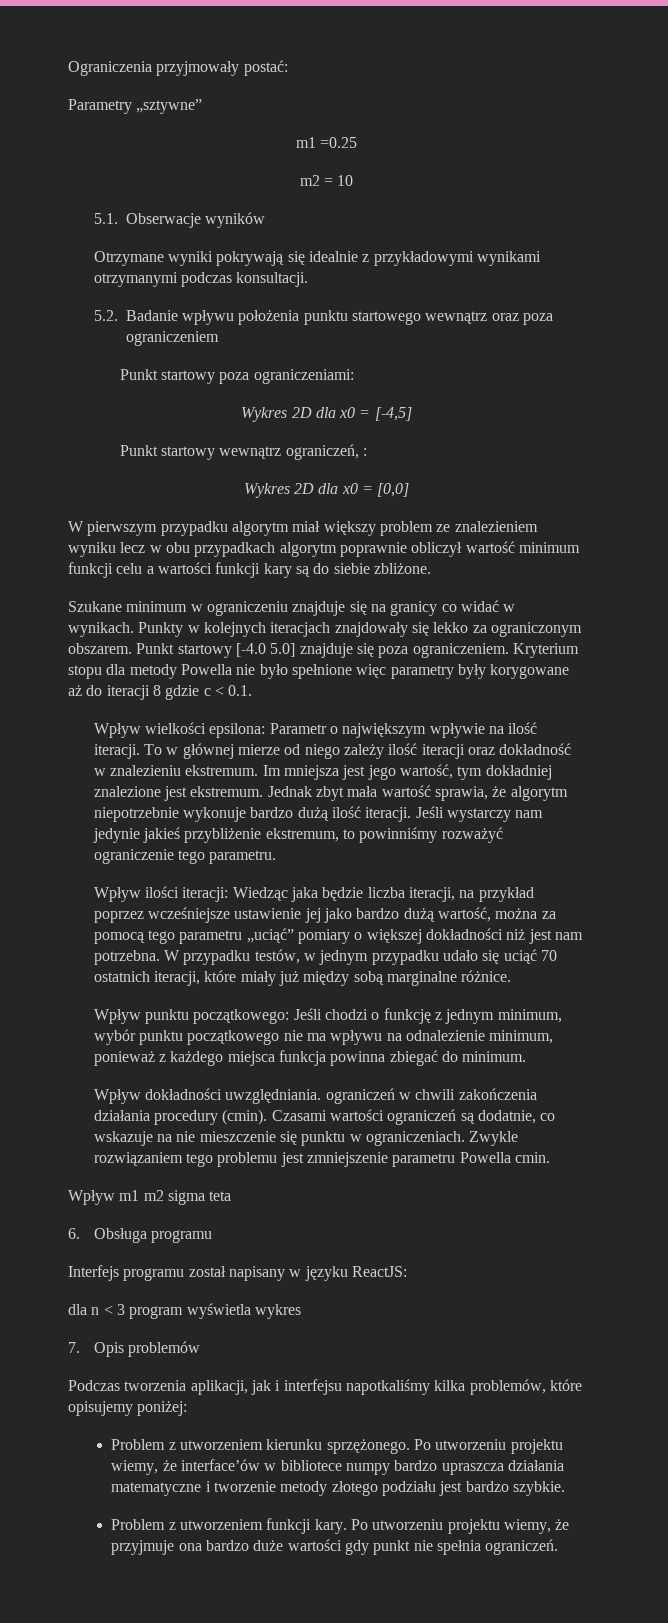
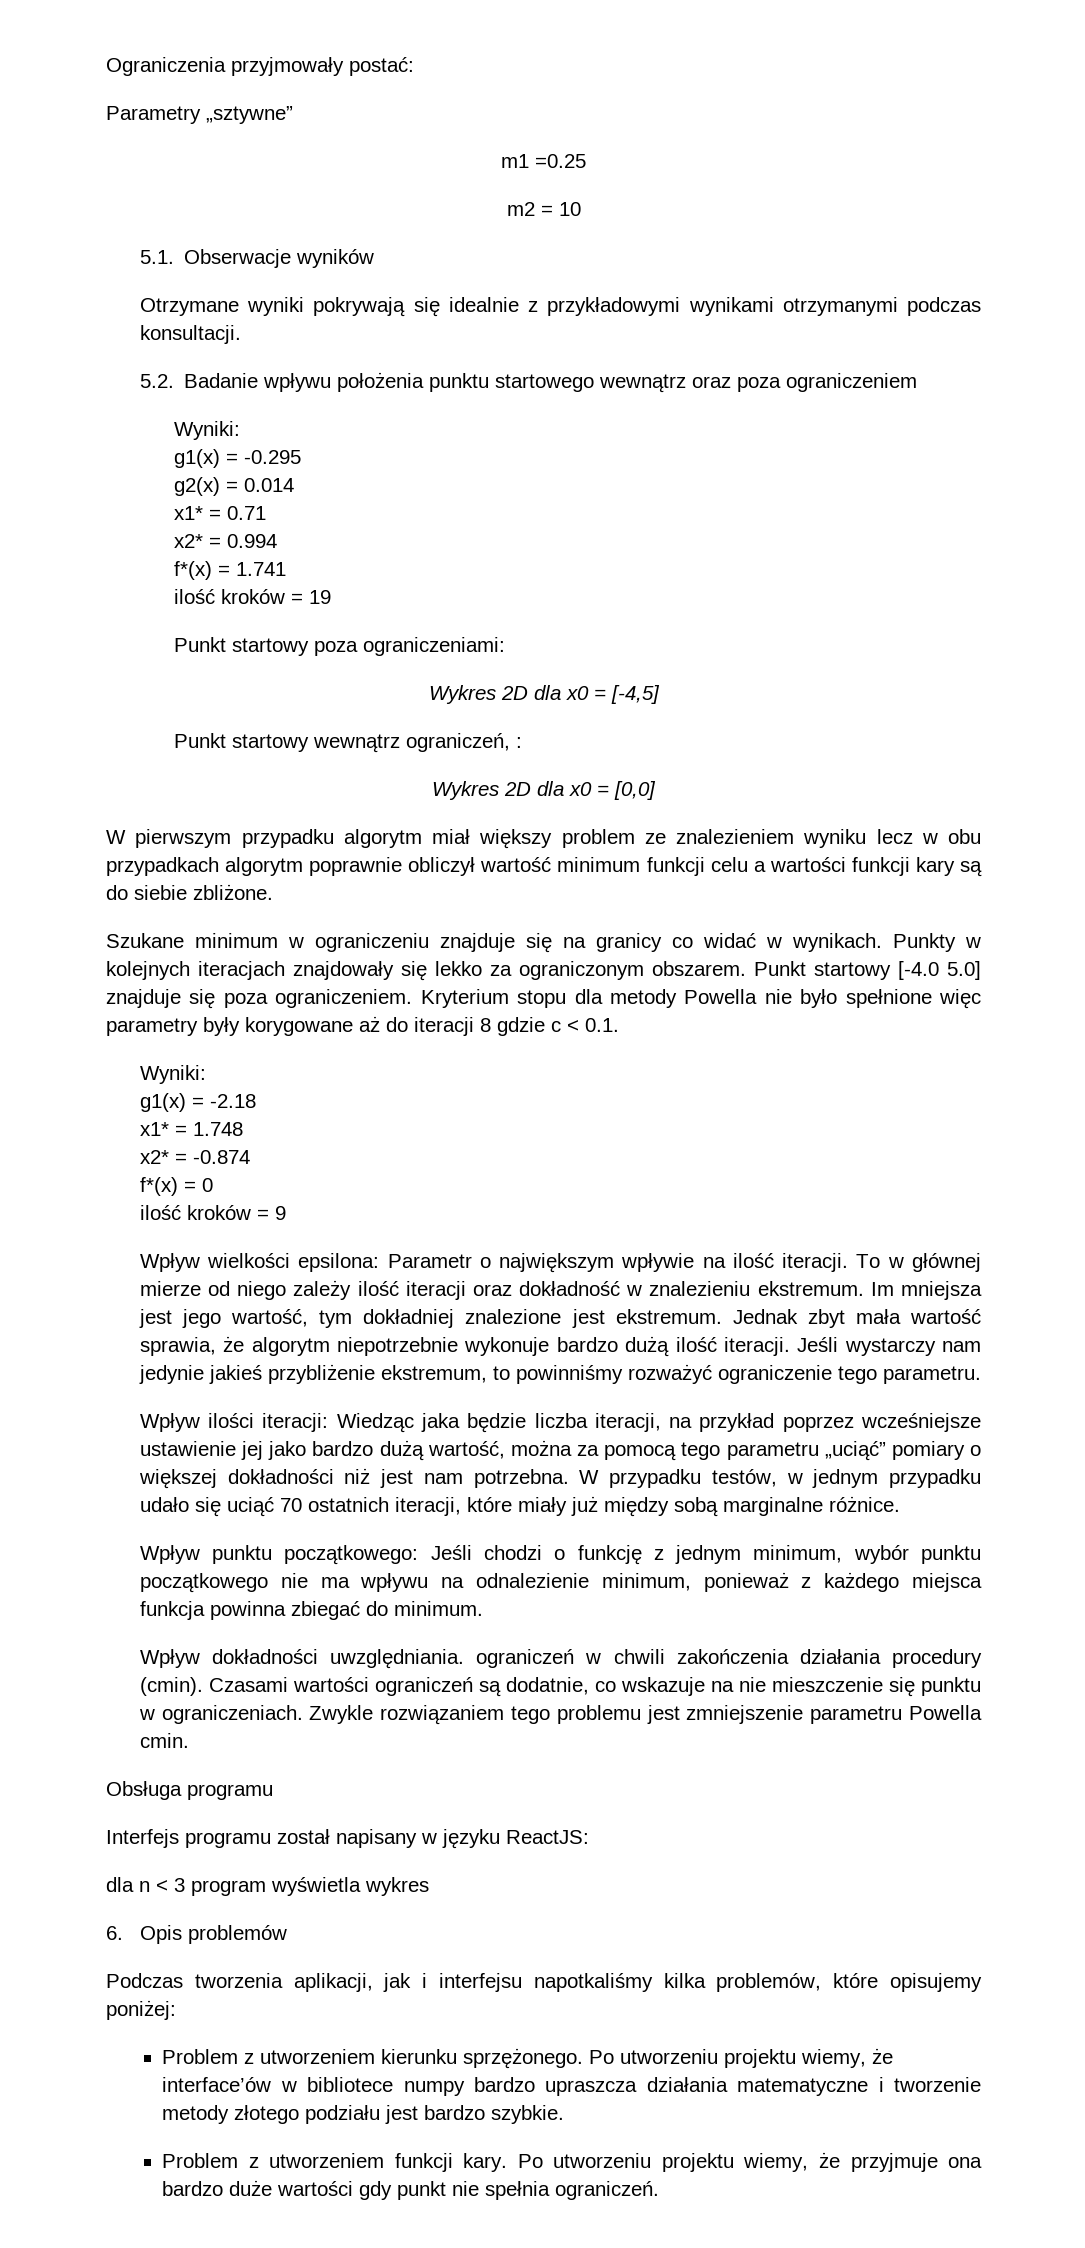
  5.2. Badanie wpływu położenia punktu startowego wewnątrz oraz poza ograniczeniem
+ Wyniki:
+ g1(x) = -0.295
+ g2(x) = 0.014
+ x1* = 0.71
+ x2* = 0.994
+ f*(x) = 1.741
+ ilość kroków = 19
  Kryterium stopu dla metody Powella nie było spełnione więc parametry były korygowane aż do iteracji 8 gdzie c < 0.1.
+ Wyniki:
+ g1(x) = -2.18
+ x1* = 1.748
+ x2* = -0.874
+ f*(x) = 0
+ ilość kroków = 9
- Wpływ m1 m2 sigma teta
- 6. Obsługa programu
+ Obsługa programu
- 7. Opis problemów
+ 6. Opis problemów

